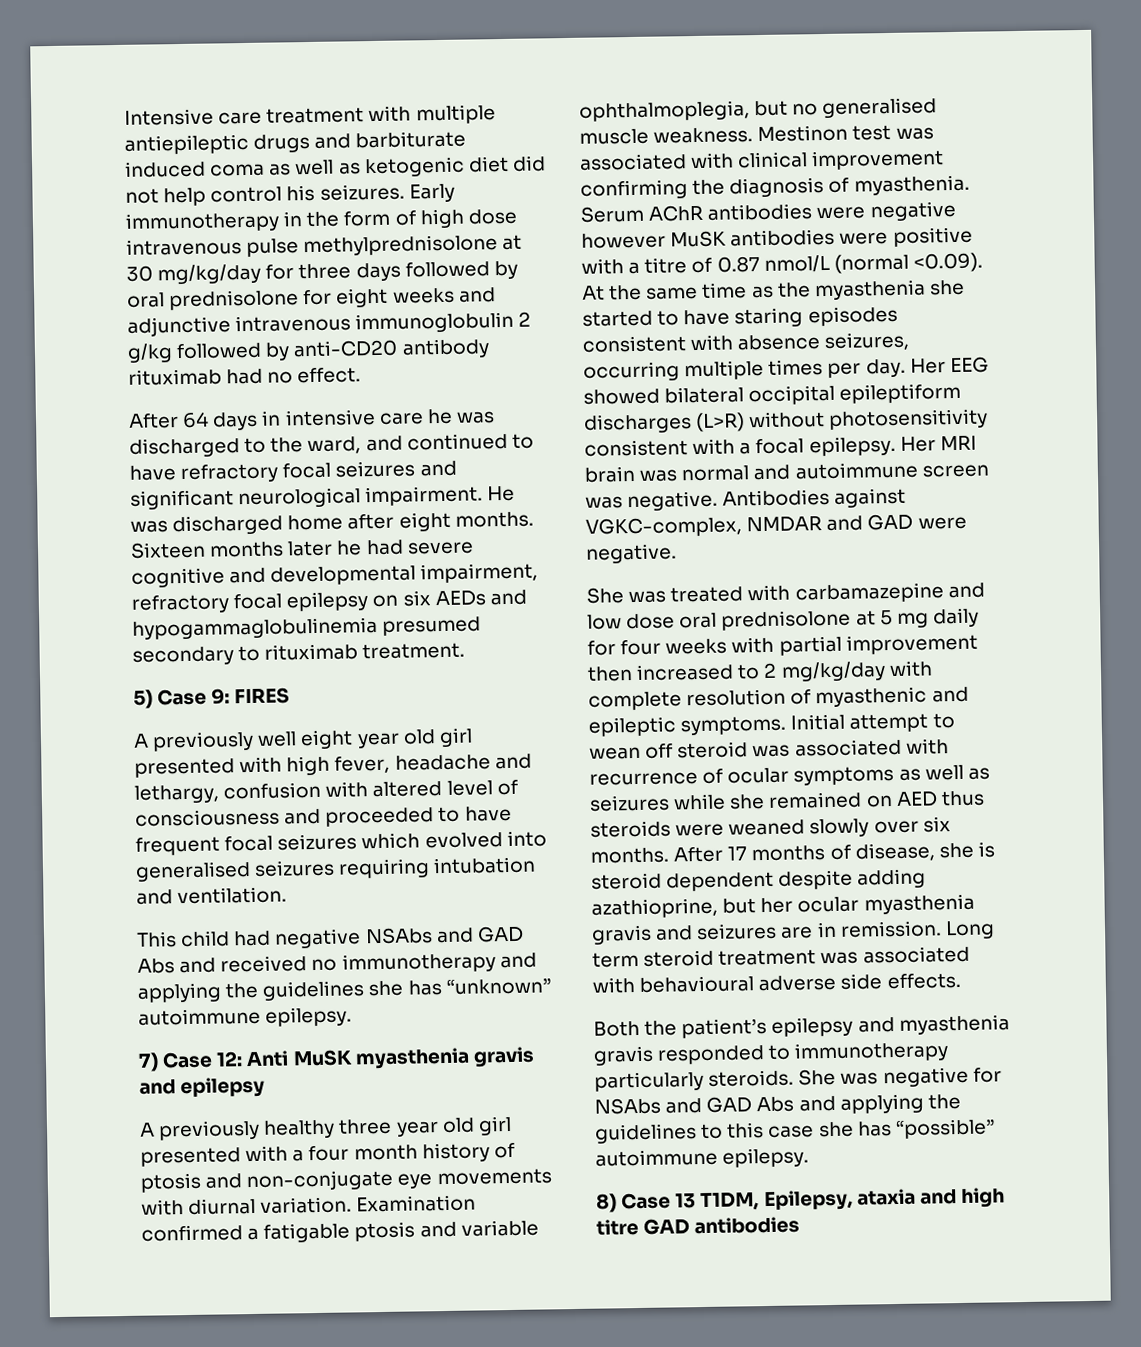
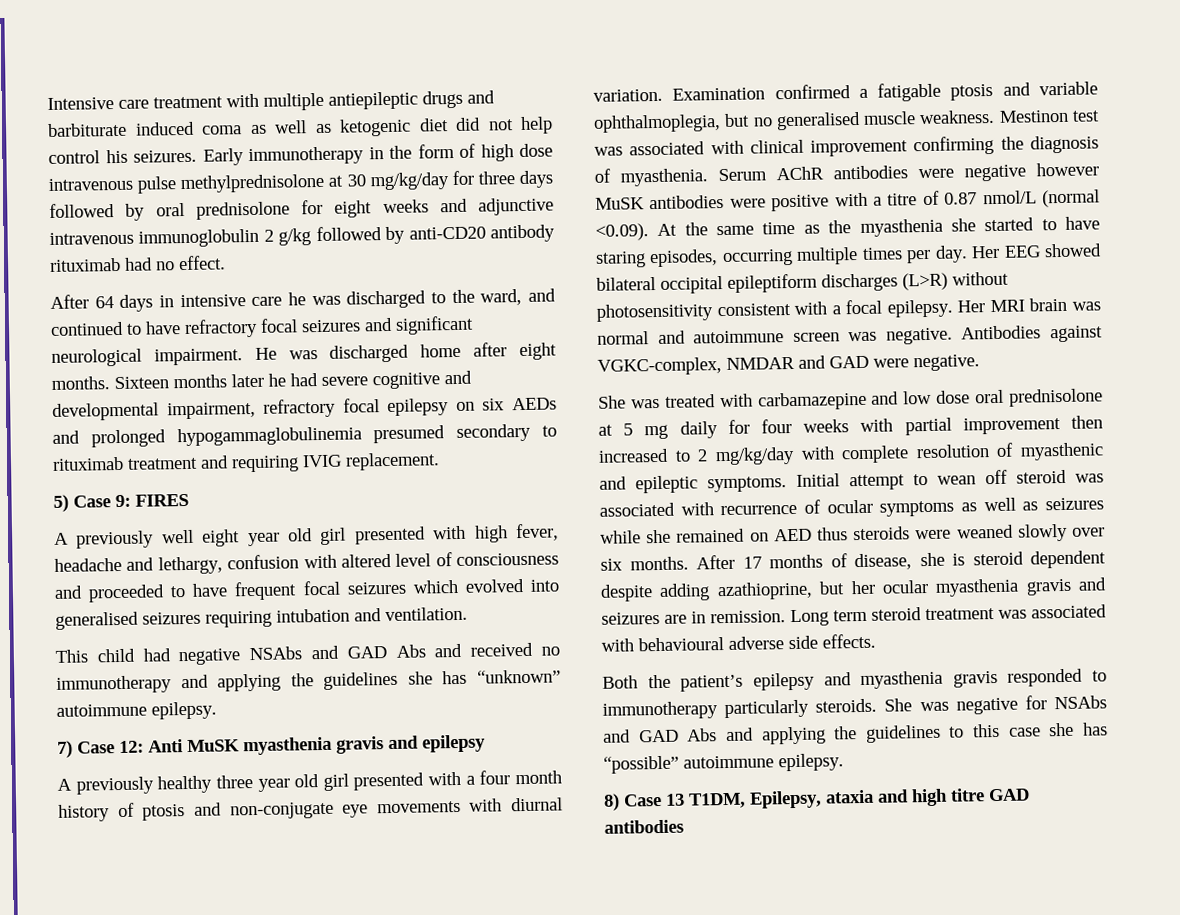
- Sixteen months later he had severe cognitive and developmental impairment, refractory focal epilepsy on six AEDs and hypogammaglobulinemia presumed secondary to rituximab treatment.
+ Sixteen months later he had severe cognitive and developmental impairment, refractory focal epilepsy on six AEDs and prolonged hypogammaglobulinemia presumed secondary to rituximab treatment and requiring IVIG replacement.
- Serum AChR antibodies were negative however MuSK antibodies were positive with a titre of 0.87 nmol/L (normal <0.09). At the same time as the myasthenia she started to have staring episodes consistent with absence seizures, occurring multiple times per day.
+ Serum AChR antibodies were negative however MuSK antibodies were positive with a titre of 0.87 nmol/L (normal <0.09). At the same time as the myasthenia she started to have staring episodes, occurring multiple times per day.

